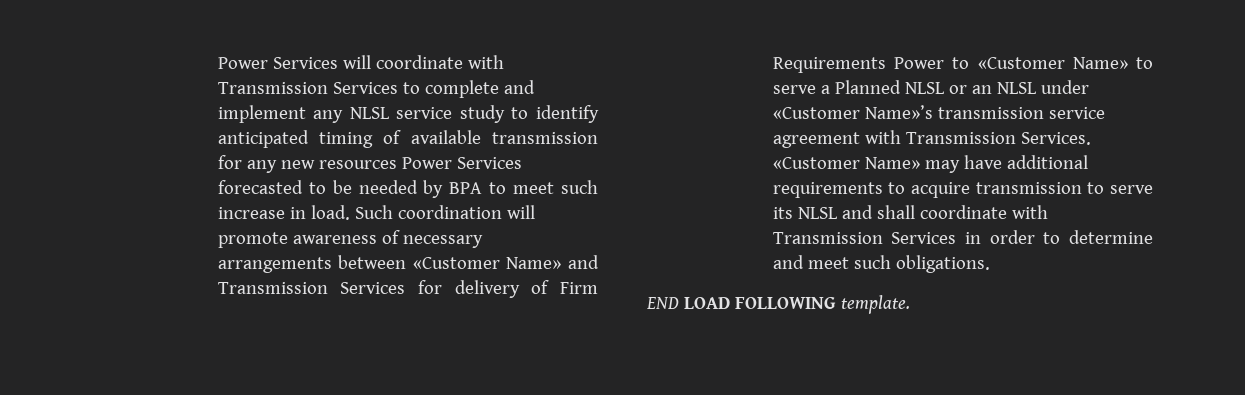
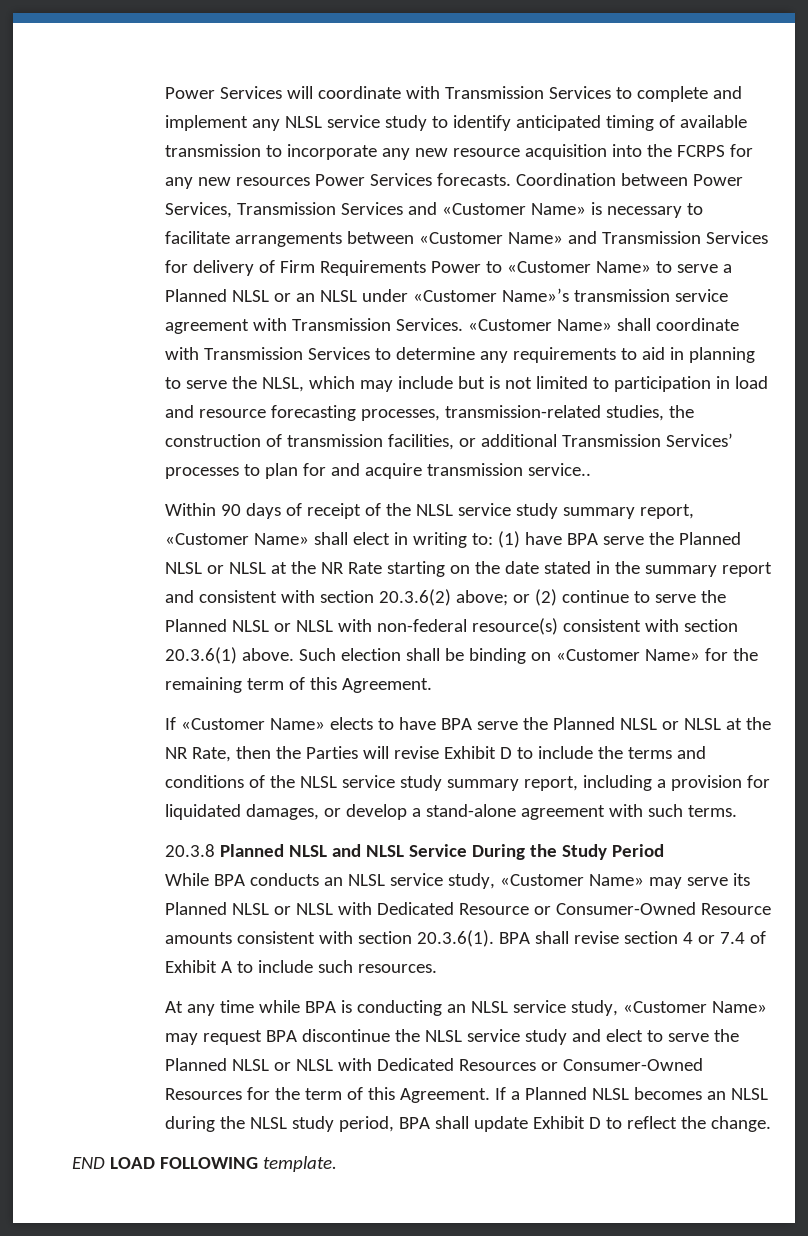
- Power Services will coordinate with Transmission Services to complete and implement any NLSL service study to identify anticipated timing of available transmission for any new resources Power Services forecasted to be needed by BPA to meet such increase in load. Such coordination will promote awareness of necessary arrangements between «Customer Name» and Transmission Services for delivery of Firm Requirements Power to «Customer Name» to serve a Planned NLSL or an NLSL under «Customer Name»’s transmission service agreement with Transmission Services.
+ Power Services will coordinate with Transmission Services to complete and implement any NLSL service study to identify anticipated timing of available transmission to incorporate any new resource acquisition into the FCRPS for any new resources Power Services forecasts. Coordination between Power Services, Transmission Services and «Customer Name» is necessary to facilitate arrangements between «Customer Name» and Transmission Services for delivery of Firm Requirements Power to «Customer Name» to serve a Planned NLSL or an NLSL under «Customer Name»’s transmission service agreement with Transmission Services.
- «Customer Name» may have additional requirements to acquire transmission to serve its NLSL and shall coordinate with Transmission Services in order to determine and meet such obligations.
+ «Customer Name» shall coordinate with Transmission Services to determine any requirements to aid in planning to serve the NLSL, which may include but is not limited to participation in load and resource forecasting processes, transmission-related studies, the construction of transmission facilities, or additional Transmission Services’ processes to plan for and acquire transmission service..
+ Within 90 days of receipt of the NLSL service study summary report, «Customer Name» shall elect in writing to: (1) have BPA serve the Planned NLSL or NLSL at the NR Rate starting on the date stated in the summary report and consistent with section 20.3.6(2) above; or (2) continue to serve the Planned NLSL or NLSL with non-federal resource(s) consistent with section 20.3.6(1) above. Such election shall be binding on «Customer Name» for the remaining term of this Agreement.
+ If «Customer Name» elects to have BPA serve the Planned NLSL or NLSL at the NR Rate, then the Parties will revise Exhibit D to include the terms and conditions of the NLSL service study summary report, including a provision for liquidated damages, or develop a stand-alone agreement with such terms.
+ 20.3.8 Planned NLSL and NLSL Service During the Study Period
+ While BPA conducts an NLSL service study, «Customer Name» may serve its Planned NLSL or NLSL with Dedicated Resource or Consumer-Owned Resource amounts consistent with section 20.3.6(1). BPA shall revise section 4 or 7.4 of Exhibit A to include such resources.
+ At any time while BPA is conducting an NLSL service study, «Customer Name» may request BPA discontinue the NLSL service study and elect to serve the Planned NLSL or NLSL with Dedicated Resources or Consumer-Owned Resources for the term of this Agreement. If a Planned NLSL becomes an NLSL during the NLSL study period, BPA shall update Exhibit D to reflect the change.

